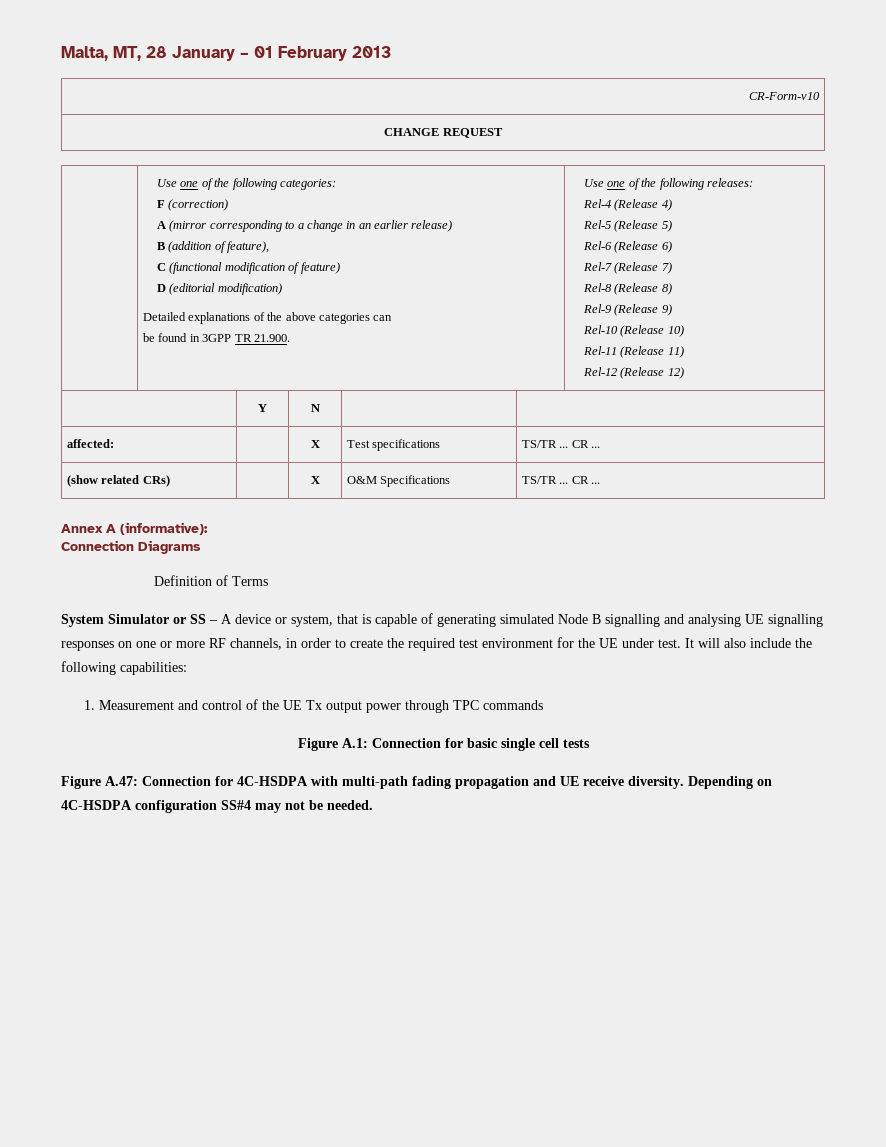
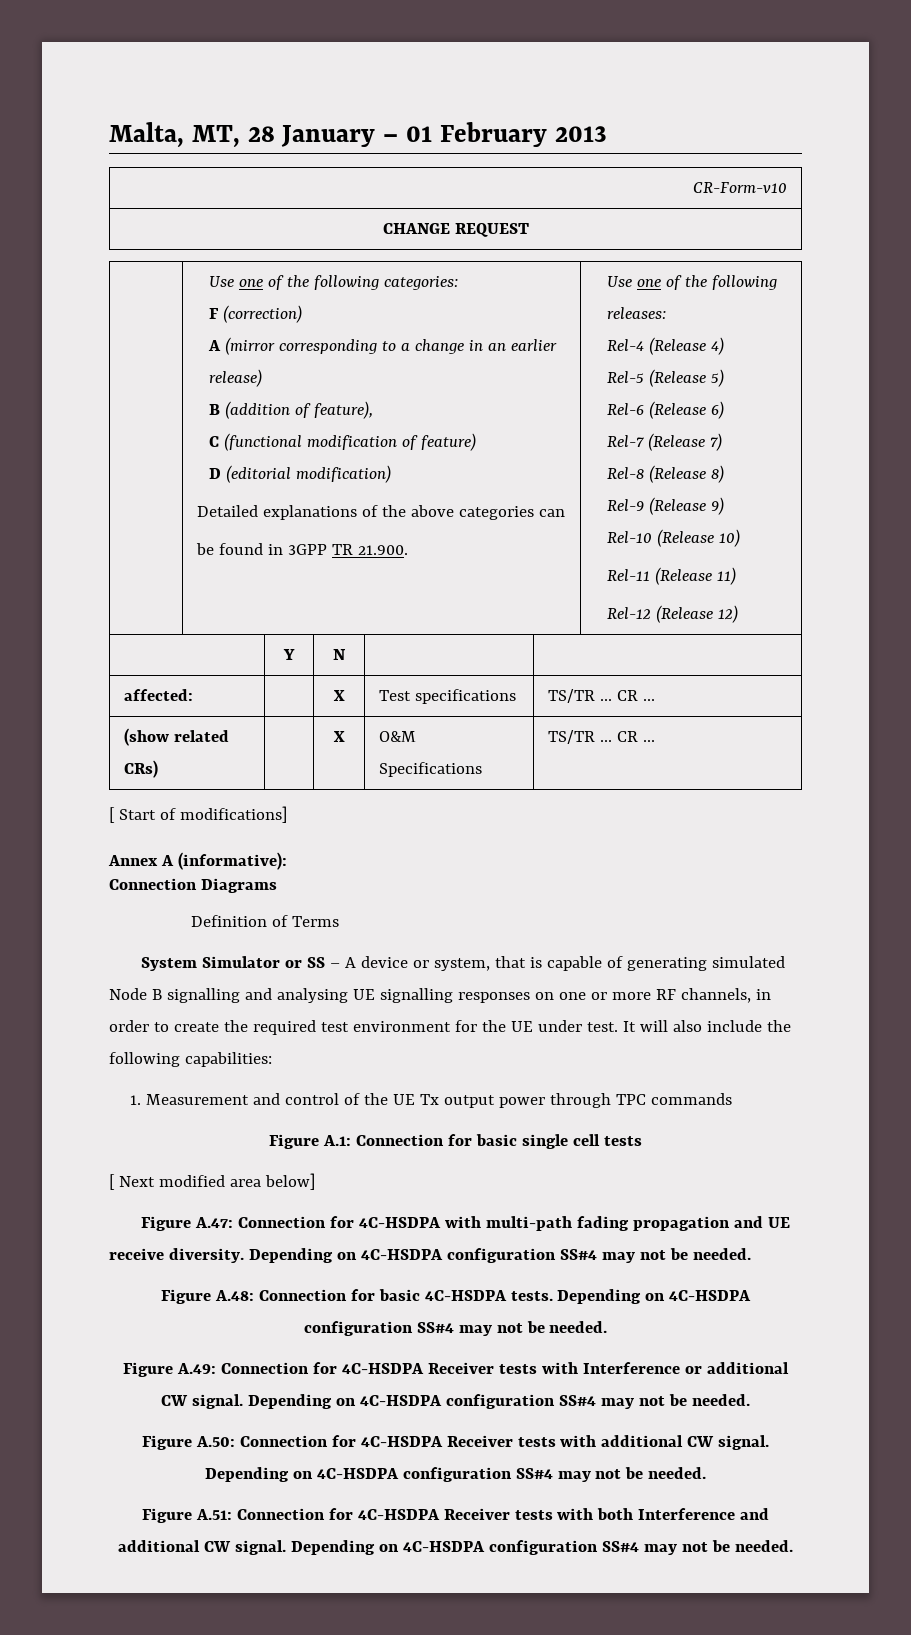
+ [ Start of modifications]
+ [ Next modified area below]
+ Figure A.48: Connection for basic 4C-HSDPA tests. Depending on 4C-HSDPA configuration SS#4 may not be needed.
+ Figure A.49: Connection for 4C-HSDPA Receiver tests with Interference or additional CW signal. Depending on 4C-HSDPA configuration SS#4 may not be needed.
+ Figure A.50: Connection for 4C-HSDPA Receiver tests with additional CW signal. Depending on 4C-HSDPA configuration SS#4 may not be needed.
+ Figure A.51: Connection for 4C-HSDPA Receiver tests with both Interference and additional CW signal. Depending on 4C-HSDPA configuration SS#4 may not be needed.

